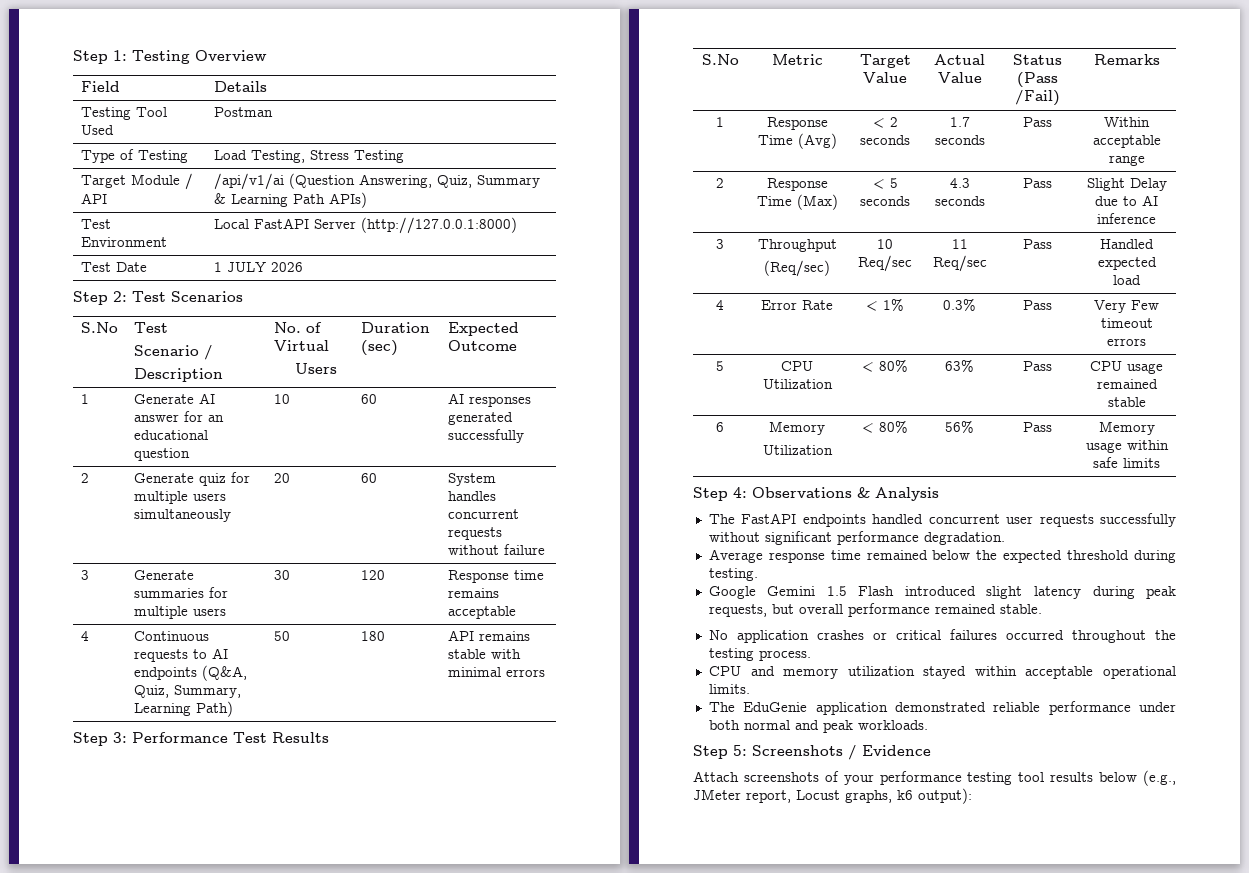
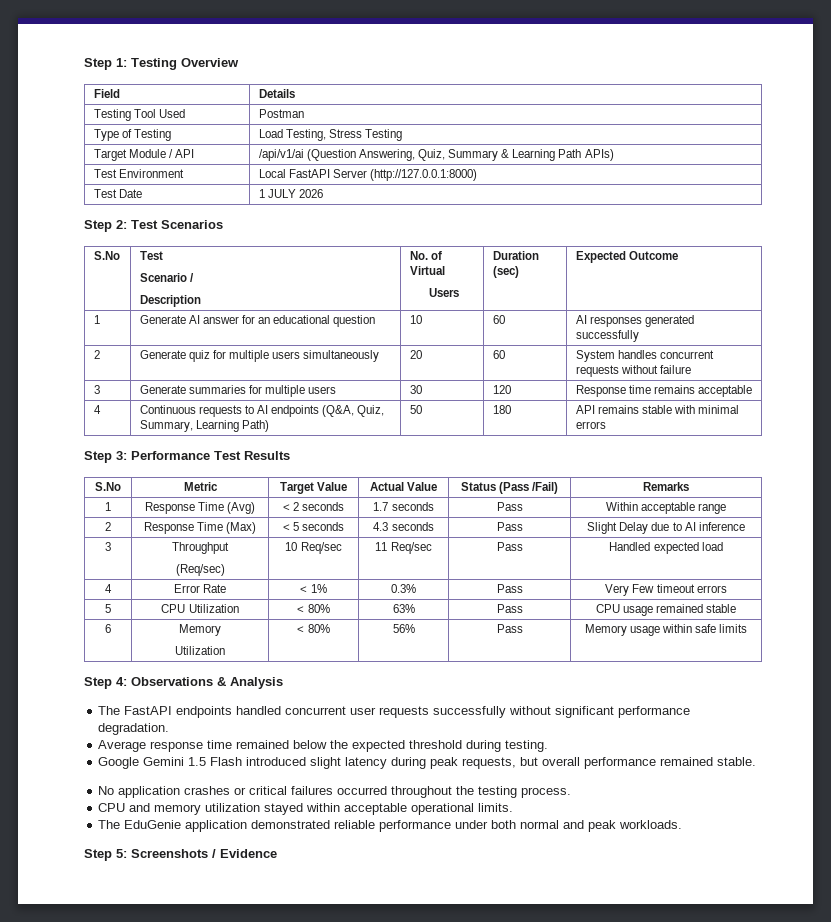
- Attach screenshots of your performance testing tool results below (e.g., JMeter report, Locust graphs, k6 output):

